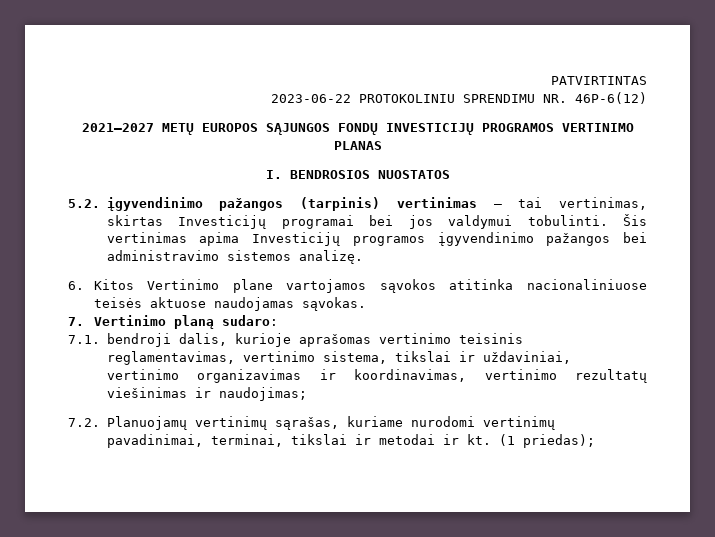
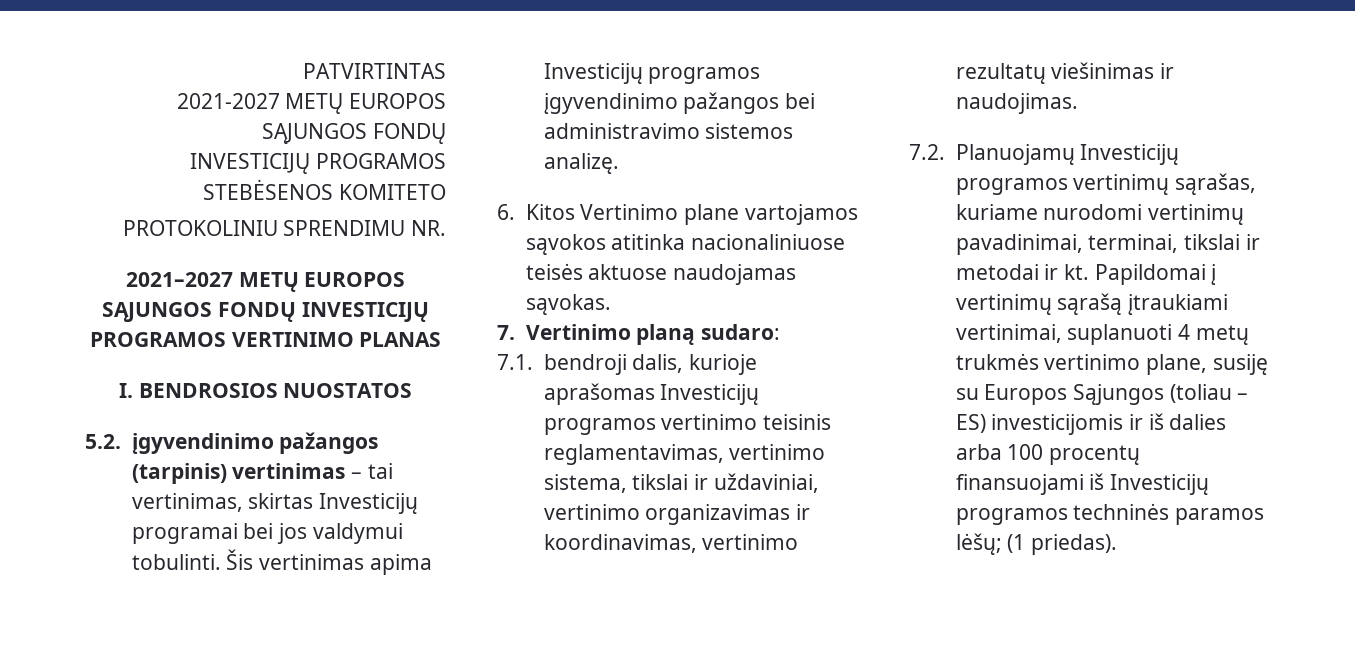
  PATVIRTINTAS
- 2023-06-22 PROTOKOLINIU SPRENDIMU NR. 46P-6(12)
+ 2021-2027 METŲ EUROPOS SĄJUNGOS FONDŲ
+ INVESTICIJŲ PROGRAMOS STEBĖSENOS KOMITETO
+ PROTOKOLINIU SPRENDIMU NR.
- 7.1. bendroji dalis, kurioje aprašomas vertinimo teisinis reglamentavimas, vertinimo sistema, tikslai ir uždaviniai, vertinimo organizavimas ir koordinavimas, vertinimo rezultatų viešinimas ir naudojimas;
+ 7.1. bendroji dalis, kurioje aprašomas Investicijų programos vertinimo teisinis reglamentavimas, vertinimo sistema, tikslai ir uždaviniai, vertinimo organizavimas ir koordinavimas, vertinimo rezultatų viešinimas ir naudojimas.
- 7.2. Planuojamų vertinimų sąrašas, kuriame nurodomi vertinimų pavadinimai, terminai, tikslai ir metodai ir kt.
+ 7.2. Planuojamų Investicijų programos vertinimų sąrašas, kuriame nurodomi vertinimų pavadinimai, terminai, tikslai ir metodai ir kt.
- (1 priedas);
+ Papildomai į vertinimų sąrašą įtraukiami vertinimai, suplanuoti 4 metų trukmės vertinimo plane, susiję su Europos Sąjungos (toliau – ES) investicijomis ir iš dalies arba 100 procentų finansuojami iš Investicijų programos techninės paramos lėšų; (1 priedas).

